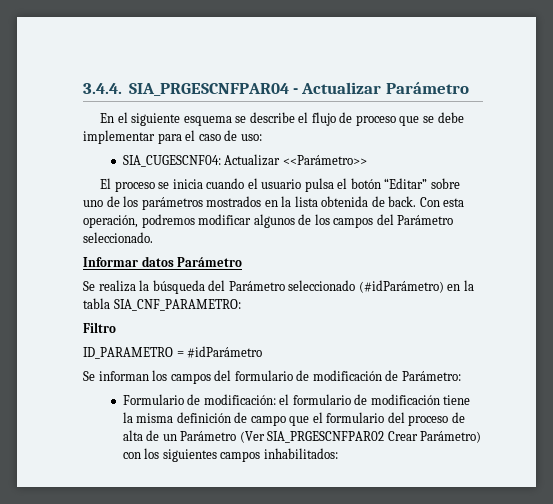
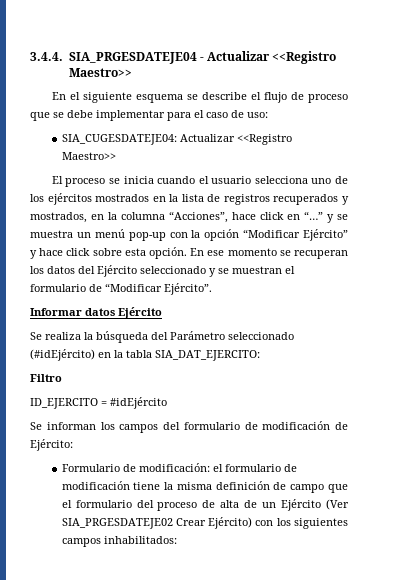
- 3.4.4. SIA_PRGESCNFPAR04 - Actualizar Parámetro
+ 3.4.4. SIA_PRGESDATEJE04 - Actualizar <<Registro Maestro>>
- SIA_CUGESCNF04: Actualizar <<Parámetro>>
+ SIA_CUGESDATEJE04: Actualizar <<Registro Maestro>>
- El proceso se inicia cuando el usuario pulsa el botón “Editar” sobre uno de los parámetros mostrados en la lista obtenida de back. Con esta operación, podremos modificar algunos de los campos del Parámetro seleccionado.
+ El proceso se inicia cuando el usuario selecciona uno de los ejércitos mostrados en la lista de registros recuperados y mostrados, en la columna “Acciones”, hace click en “…” y se muestra un menú pop-up con la opción “Modificar Ejército” y hace click sobre esta opción. En ese momento se recuperan los datos del Ejército seleccionado y se muestran el formulario de “Modificar Ejército”.
- Informar datos Parámetro
+ Informar datos Ejército
- Se realiza la búsqueda del Parámetro seleccionado (#idParámetro) en la tabla SIA_CNF_PARAMETRO:
+ Se realiza la búsqueda del Parámetro seleccionado (#idEjército) en la tabla SIA_DAT_EJERCITO:
- ID_PARAMETRO = #idParámetro
+ ID_EJERCITO = #idEjército
- Se informan los campos del formulario de modificación de Parámetro:
+ Se informan los campos del formulario de modificación de Ejército:
- Formulario de modificación: el formulario de modificación tiene la misma definición de campo que el formulario del proceso de alta de un Parámetro (Ver SIA_PRGESCNFPAR02 Crear Parámetro) con los siguientes campos inhabilitados:
+ Formulario de modificación: el formulario de modificación tiene la misma definición de campo que el formulario del proceso de alta de un Ejército (Ver SIA_PRGESDATEJE02 Crear Ejército) con los siguientes campos inhabilitados:

